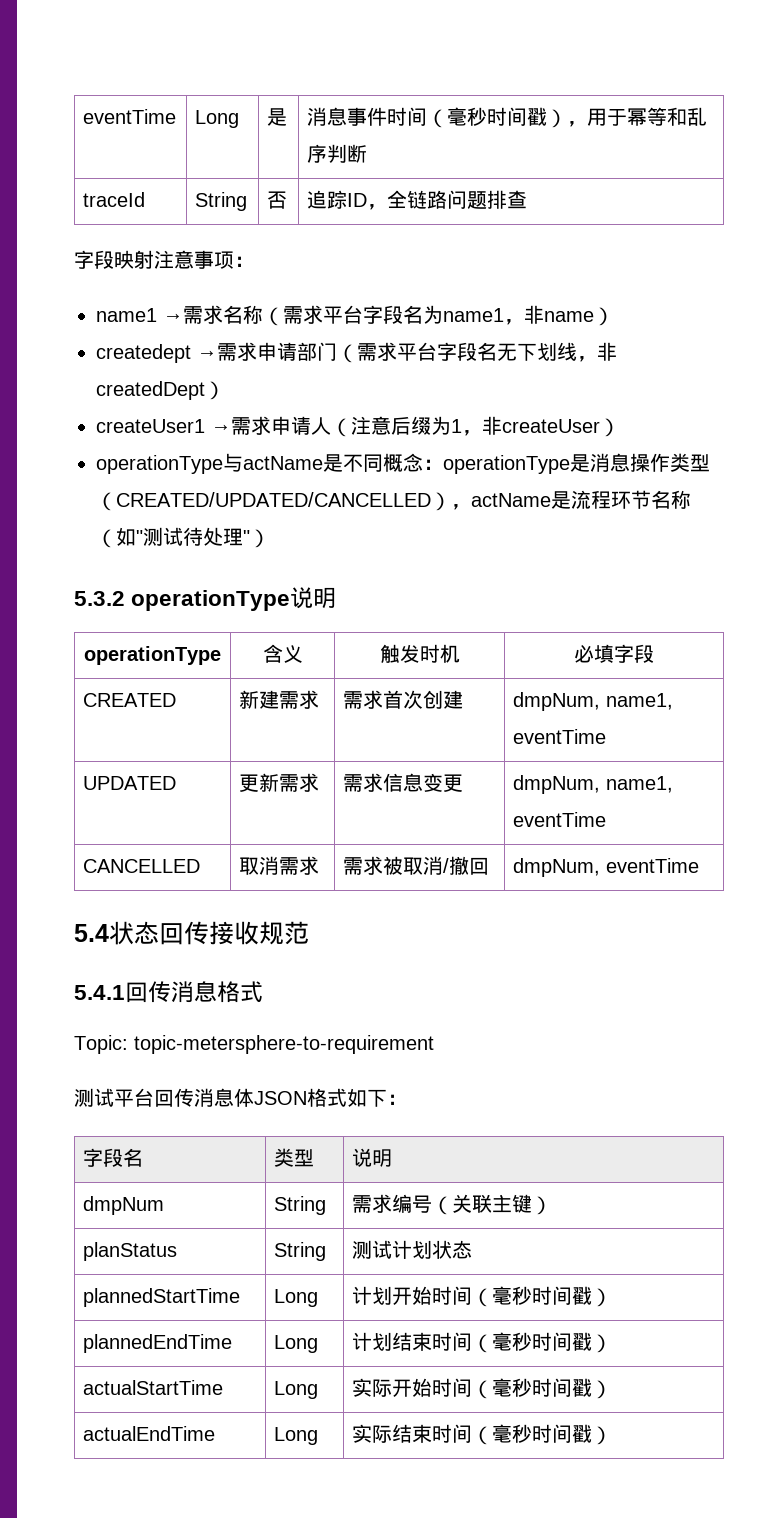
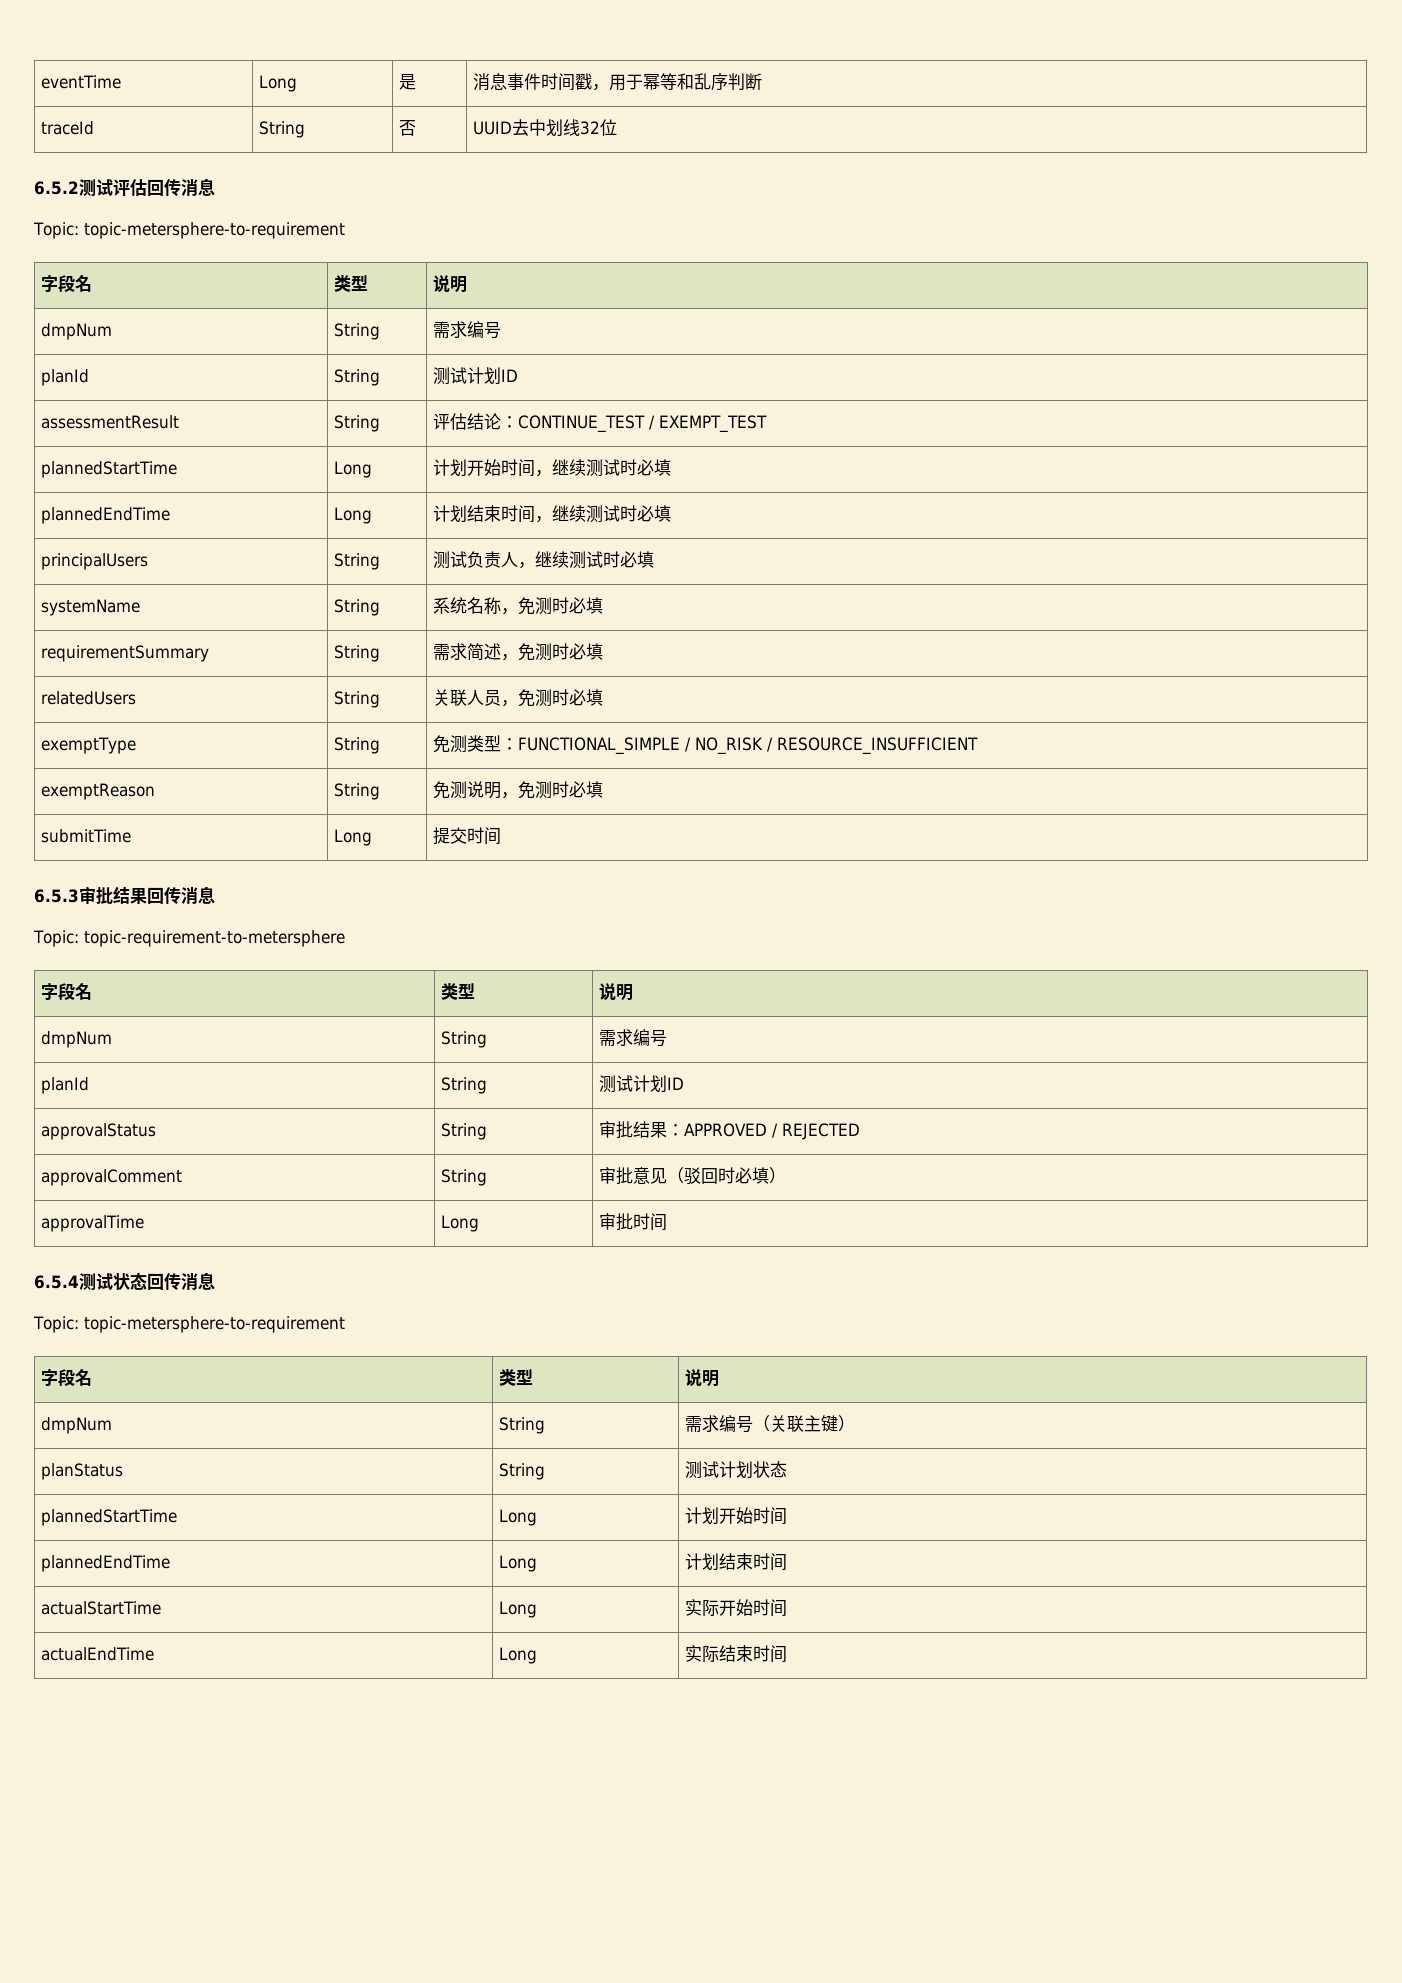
- eventTime | Long | 是 | 消息事件时间（毫秒时间戳），用于幂等和乱序判断
+ eventTime | Long | 是 | 消息事件时间戳，用于幂等和乱序判断
- traceId | String | 否 | 追踪ID，全链路问题排查
- 字段映射注意事项：
- name1 →需求名称（需求平台字段名为name1，非name）
- createdept →需求申请部门（需求平台字段名无下划线，非createdDept）
- createUser1 →需求申请人（注意后缀为1，非createUser）
- operationType与actName是不同概念：operationType是消息操作类型（CREATED/UPDATED/CANCELLED），actName是流程环节名称（如"测试待处理"）
- 5.3.2 operationType说明
- operationType | 含义 | 触发时机 | 必填字段
- CREATED | 新建需求 | 需求首次创建 | dmpNum, name1, eventTime
- UPDATED | 更新需求 | 需求信息变更 | dmpNum, name1, eventTime
- CANCELLED | 取消需求 | 需求被取消/撤回 | dmpNum, eventTime
- 5.4状态回传接收规范
- 5.4.1回传消息格式
+ traceId | String | 否 | UUID去中划线32位
+ 6.5.2测试评估回传消息
  Topic: topic-metersphere-to-requirement
- 测试平台回传消息体JSON格式如下：
+ 字段名 | 类型 | 说明
+ dmpNum | String | 需求编号
+ planId | String | 测试计划ID
+ assessmentResult | String | 评估结论：CONTINUE_TEST / EXEMPT_TEST
+ plannedStartTime | Long | 计划开始时间，继续测试时必填
+ plannedEndTime | Long | 计划结束时间，继续测试时必填
+ principalUsers | String | 测试负责人，继续测试时必填
+ systemName | String | 系统名称，免测时必填
+ requirementSummary | String | 需求简述，免测时必填
+ relatedUsers | String | 关联人员，免测时必填
+ exemptType | String | 免测类型：FUNCTIONAL_SIMPLE / NO_RISK / RESOURCE_INSUFFICIENT
+ exemptReason | String | 免测说明，免测时必填
+ submitTime | Long | 提交时间
+ 6.5.3审批结果回传消息
+ Topic: topic-requirement-to-metersphere
+ 字段名 | 类型 | 说明
+ dmpNum | String | 需求编号
+ planId | String | 测试计划ID
+ approvalStatus | String | 审批结果：APPROVED / REJECTED
+ approvalComment | String | 审批意见（驳回时必填）
+ approvalTime | Long | 审批时间
+ 6.5.4测试状态回传消息
+ Topic: topic-metersphere-to-requirement
  planStatus | String | 测试计划状态
- plannedStartTime | Long | 计划开始时间（毫秒时间戳）
- plannedEndTime | Long | 计划结束时间（毫秒时间戳）
+ plannedStartTime | Long | 计划开始时间
+ plannedEndTime | Long | 计划结束时间
- actualStartTime | Long | 实际开始时间（毫秒时间戳）
+ actualStartTime | Long | 实际开始时间
- actualEndTime | Long | 实际结束时间（毫秒时间戳）
+ actualEndTime | Long | 实际结束时间

